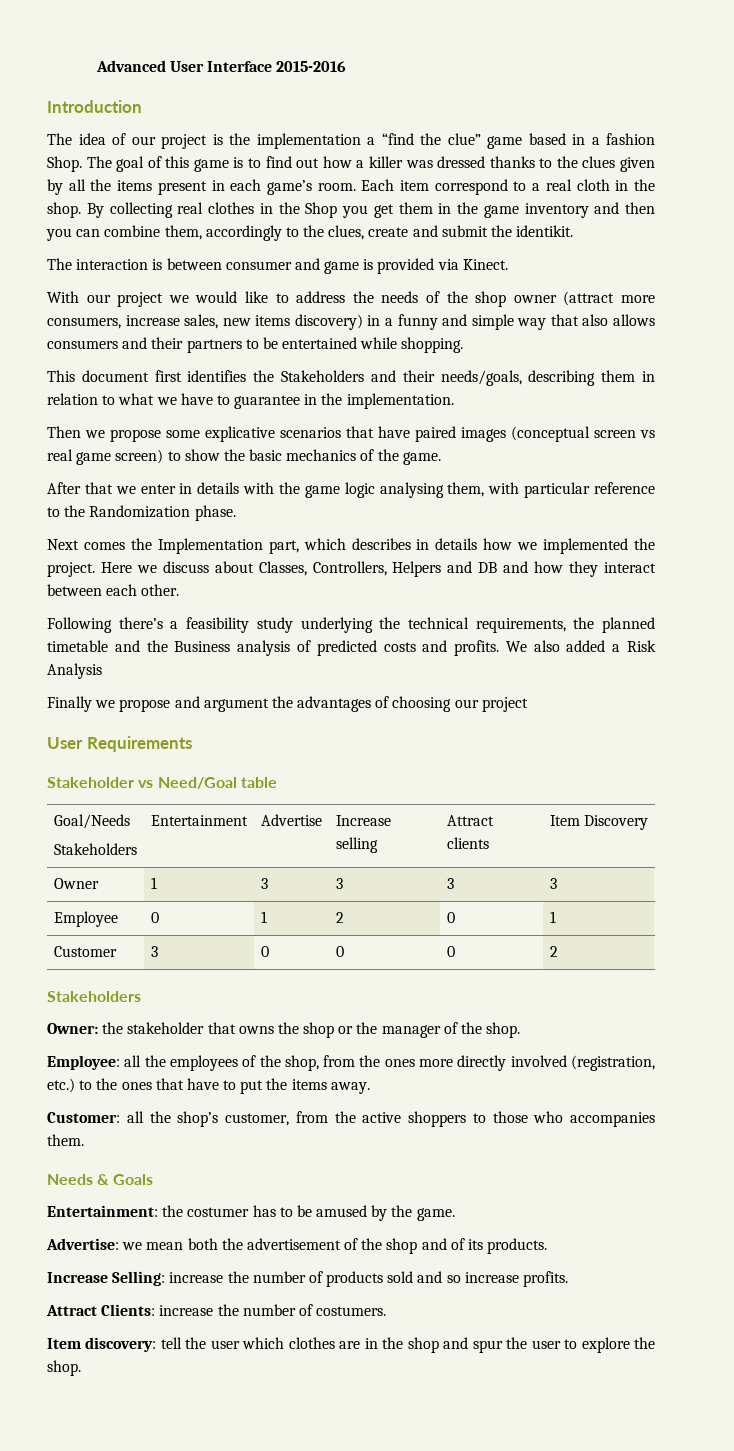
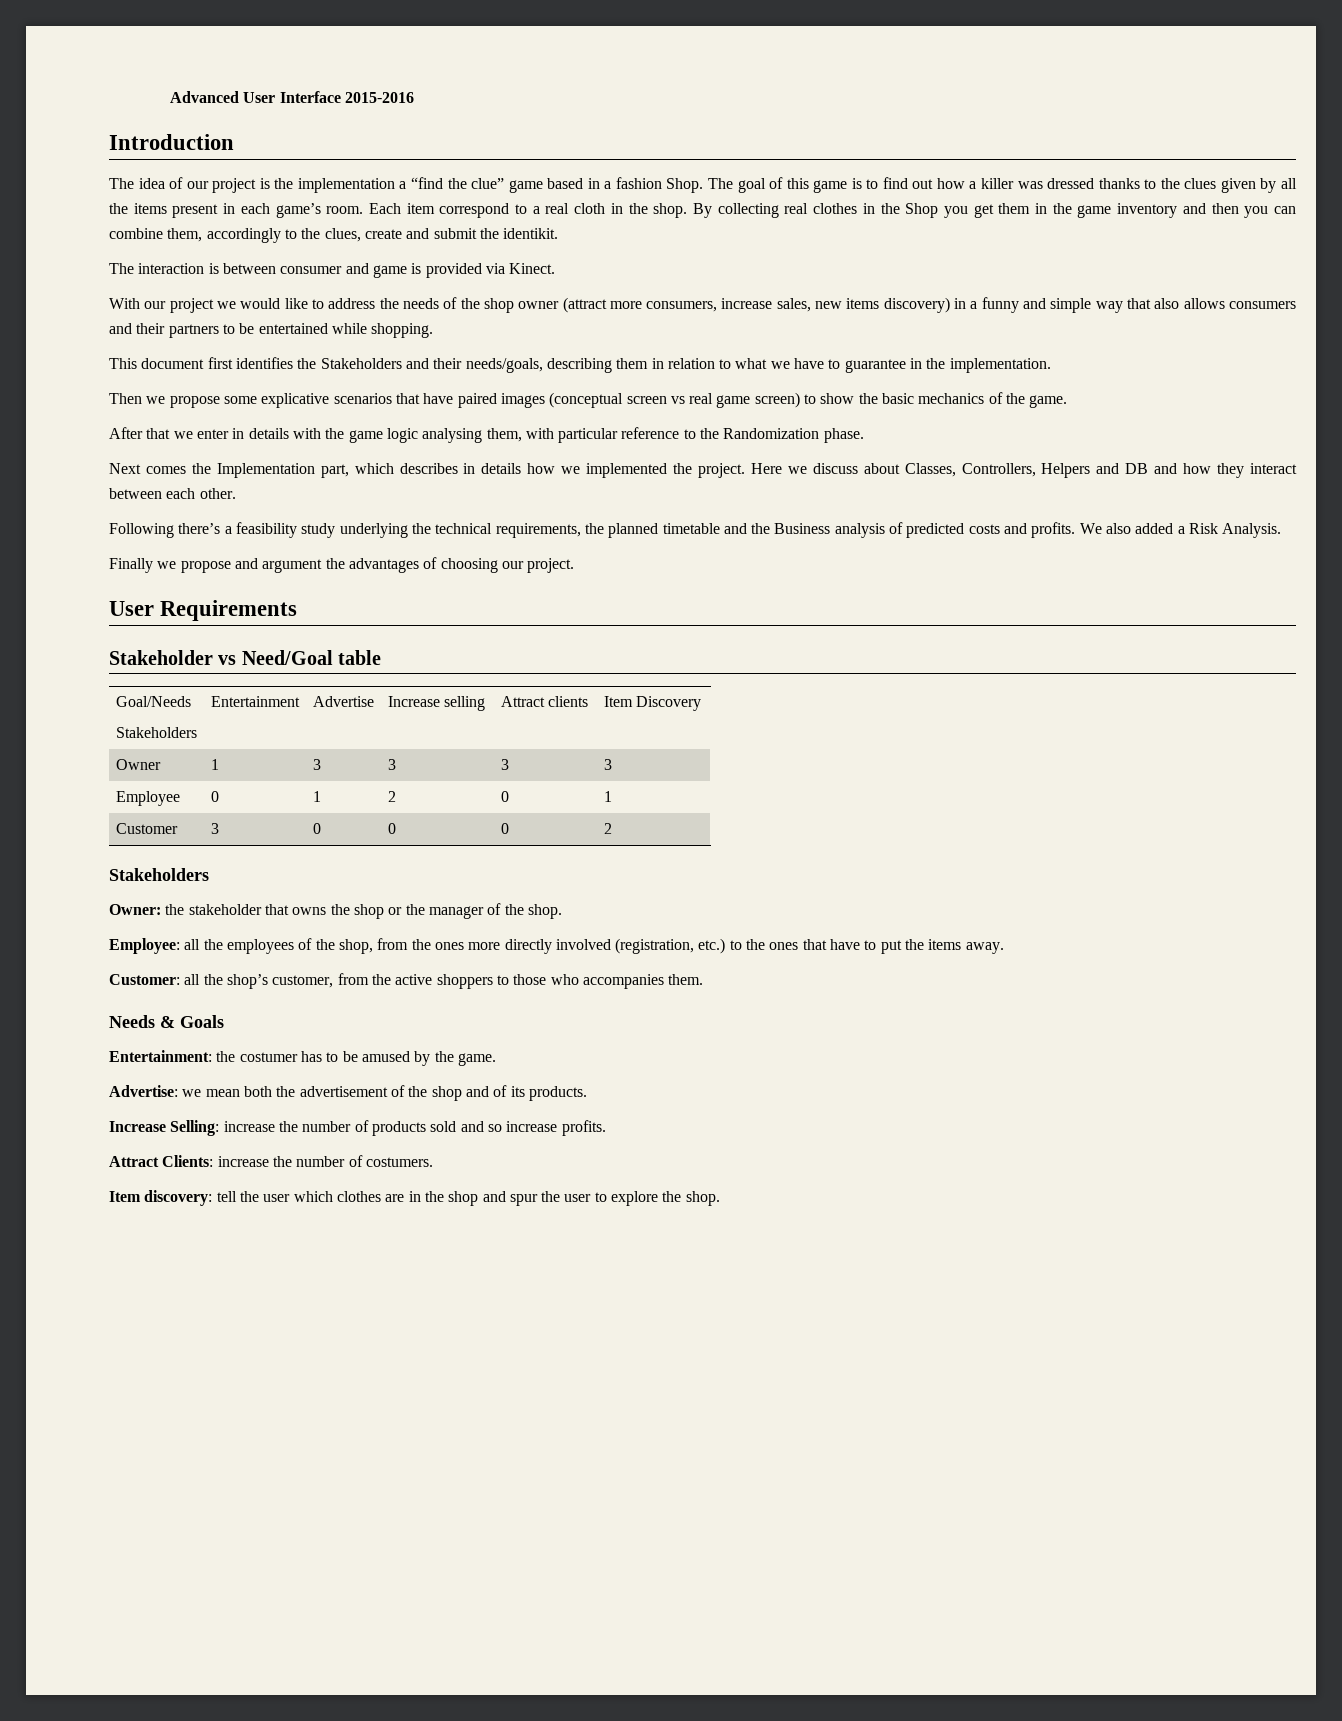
- We also added a Risk Analysis
+ We also added a Risk Analysis.
- Finally we propose and argument the advantages of choosing our project
+ Finally we propose and argument the advantages of choosing our project.

